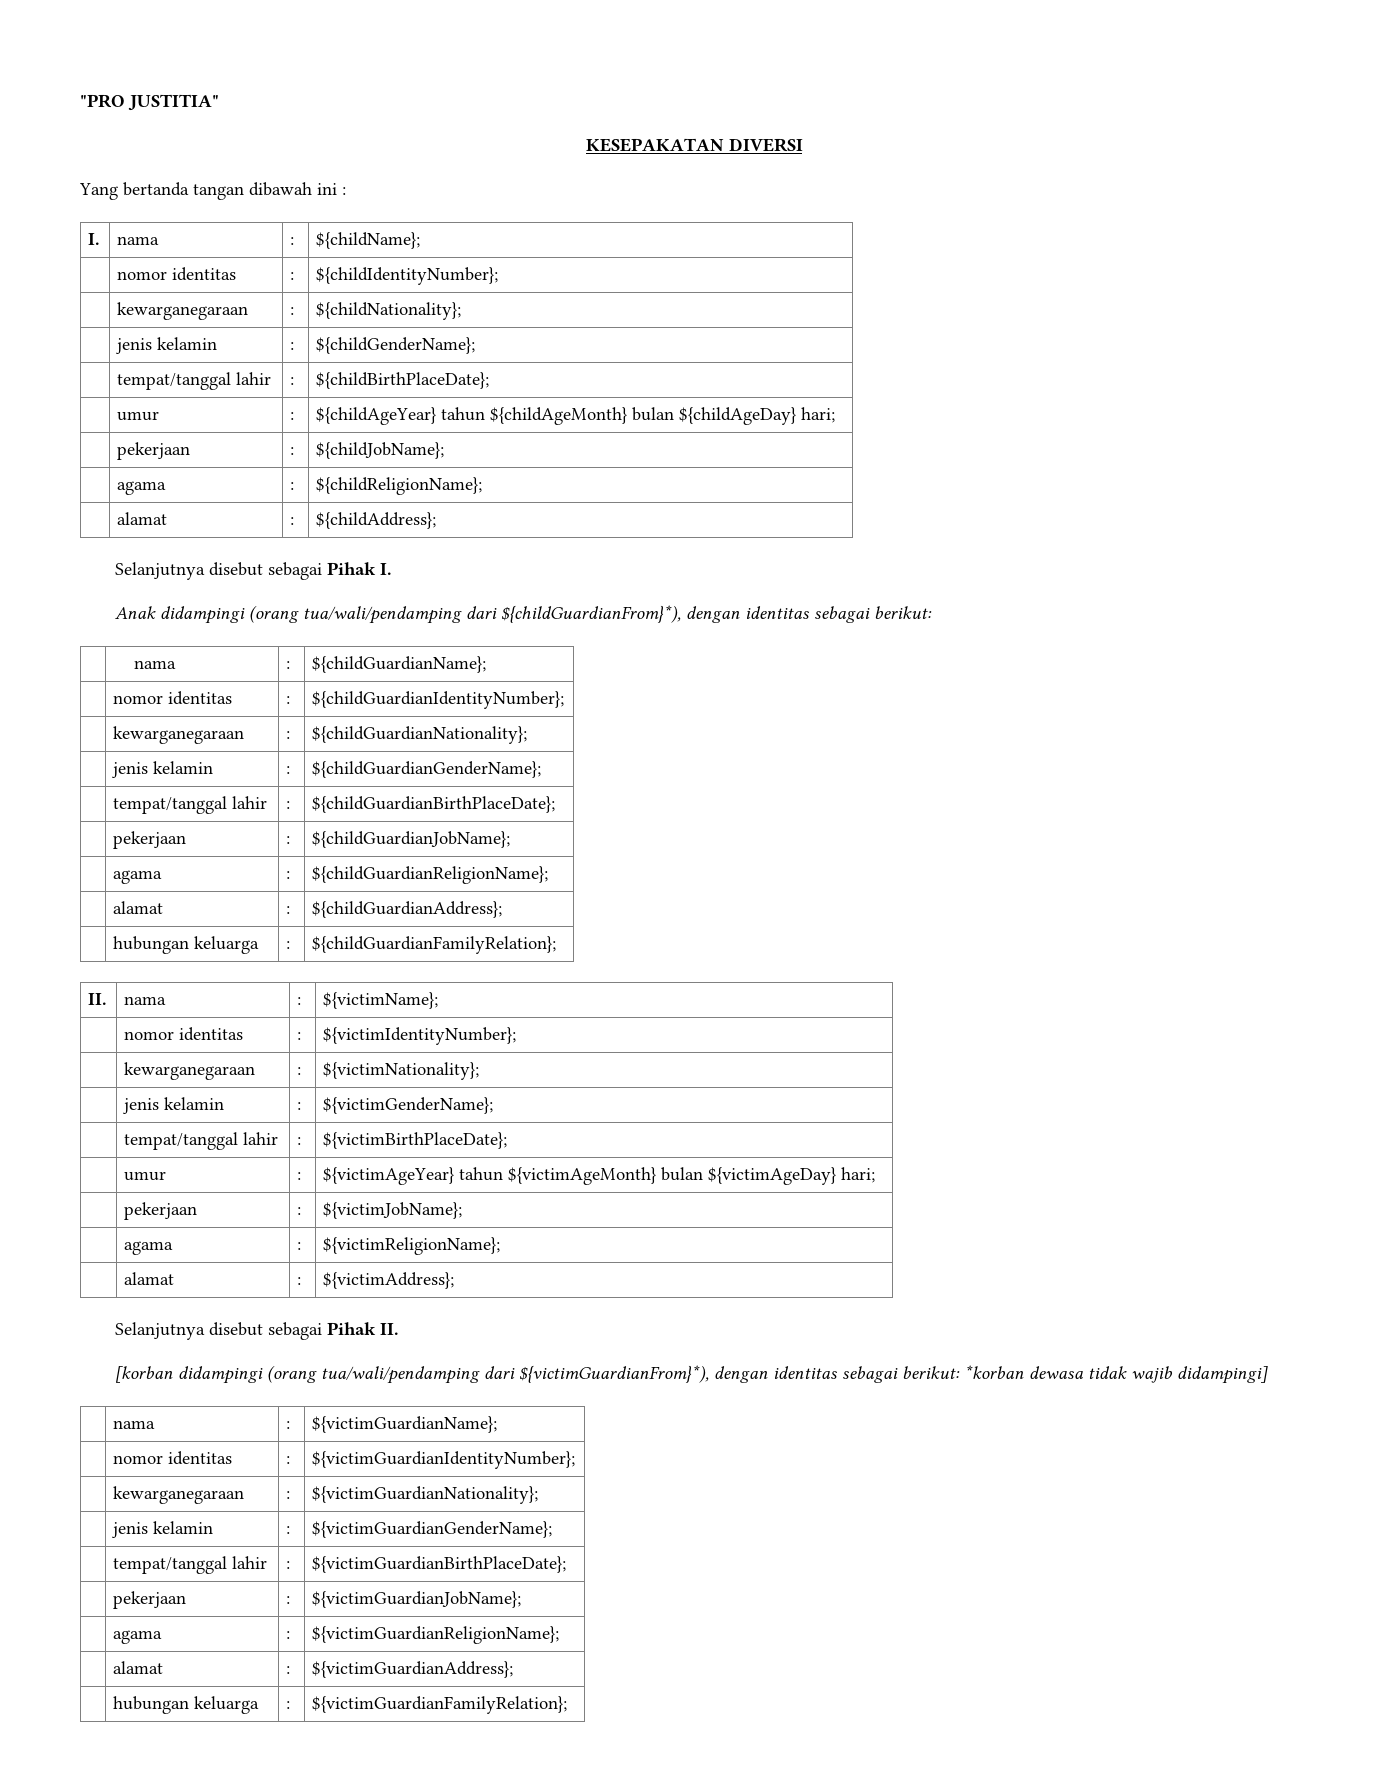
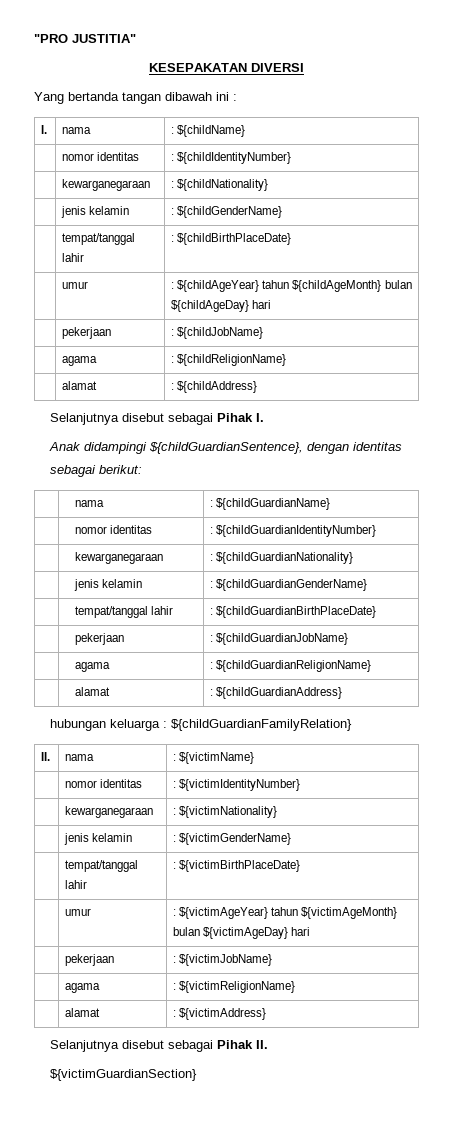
- I. | nama | : | ${childName};
- | nomor identitas | : | ${childIdentityNumber};
- | kewarganegaraan | : | ${childNationality};
- | jenis kelamin | : | ${childGenderName};
- | tempat/tanggal lahir | : | ${childBirthPlaceDate};
- | umur | : | ${childAgeYear} tahun ${childAgeMonth} bulan ${childAgeDay} hari;
- | pekerjaan | : | ${childJobName};
- | agama | : | ${childReligionName};
- | alamat | : | ${childAddress};
+ I. | nama | : ${childName}
+ | nomor identitas | : ${childIdentityNumber}
+ | kewarganegaraan | : ${childNationality}
+ | jenis kelamin | : ${childGenderName}
+ | tempat/tanggal lahir | : ${childBirthPlaceDate}
+ | umur | : ${childAgeYear} tahun ${childAgeMonth} bulan ${childAgeDay} hari
+ | pekerjaan | : ${childJobName}
+ | agama | : ${childReligionName}
+ | alamat | : ${childAddress}
- Anak didampingi (orang tua/wali/pendamping dari ${childGuardianFrom}*), dengan identitas sebagai berikut:
+ Anak didampingi ${childGuardianSentence}, dengan identitas sebagai berikut:
- | nama | : | ${childGuardianName};
- | nomor identitas | : | ${childGuardianIdentityNumber};
- | kewarganegaraan | : | ${childGuardianNationality};
- | jenis kelamin | : | ${childGuardianGenderName};
- | tempat/tanggal lahir | : | ${childGuardianBirthPlaceDate};
- | pekerjaan | : | ${childGuardianJobName};
- | agama | : | ${childGuardianReligionName};
- | alamat | : | ${childGuardianAddress};
- | hubungan keluarga | : | ${childGuardianFamilyRelation};
+ | nama | : ${childGuardianName}
+ | nomor identitas | : ${childGuardianIdentityNumber}
+ | kewarganegaraan | : ${childGuardianNationality}
+ | jenis kelamin | : ${childGuardianGenderName}
+ | tempat/tanggal lahir | : ${childGuardianBirthPlaceDate}
+ | pekerjaan | : ${childGuardianJobName}
+ | agama | : ${childGuardianReligionName}
+ | alamat | : ${childGuardianAddress}
+ hubungan keluarga : ${childGuardianFamilyRelation}
- II. | nama | : | ${victimName};
- | nomor identitas | : | ${victimIdentityNumber};
- | kewarganegaraan | : | ${victimNationality};
- | jenis kelamin | : | ${victimGenderName};
- | tempat/tanggal lahir | : | ${victimBirthPlaceDate};
- | umur | : | ${victimAgeYear} tahun ${victimAgeMonth} bulan ${victimAgeDay} hari;
- | pekerjaan | : | ${victimJobName};
- | agama | : | ${victimReligionName};
- | alamat | : | ${victimAddress};
+ II. | nama | : ${victimName}
+ | nomor identitas | : ${victimIdentityNumber}
+ | kewarganegaraan | : ${victimNationality}
+ | jenis kelamin | : ${victimGenderName}
+ | tempat/tanggal lahir | : ${victimBirthPlaceDate}
+ | umur | : ${victimAgeYear} tahun ${victimAgeMonth} bulan ${victimAgeDay} hari
+ | pekerjaan | : ${victimJobName}
+ | agama | : ${victimReligionName}
+ | alamat | : ${victimAddress}
- [korban didampingi (orang tua/wali/pendamping dari ${victimGuardianFrom}*), dengan identitas sebagai berikut: *korban dewasa tidak wajib didampingi]
- | nama | : | ${victimGuardianName};
- | nomor identitas | : | ${victimGuardianIdentityNumber};
- | kewarganegaraan | : | ${victimGuardianNationality};
- | jenis kelamin | : | ${victimGuardianGenderName};
- | tempat/tanggal lahir | : | ${victimGuardianBirthPlaceDate};
- | pekerjaan | : | ${victimGuardianJobName};
- | agama | : | ${victimGuardianReligionName};
- | alamat | : | ${victimGuardianAddress};
- | hubungan keluarga | : | ${victimGuardianFamilyRelation};
+ ${victimGuardianSection}

